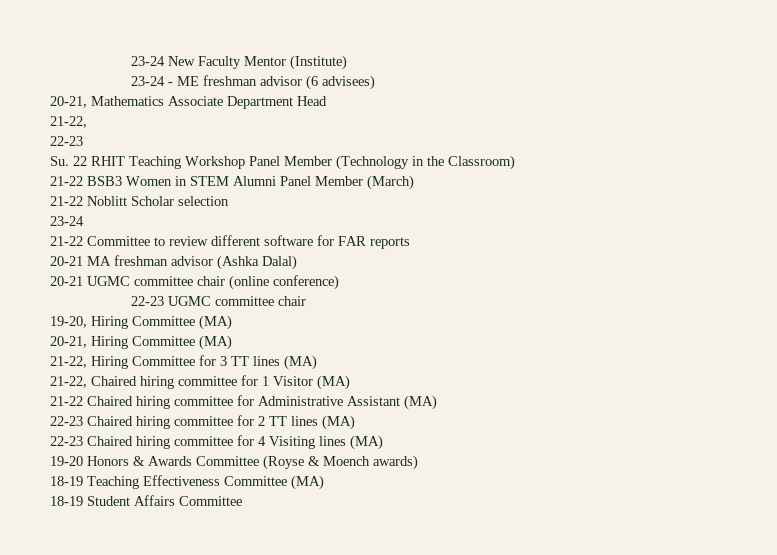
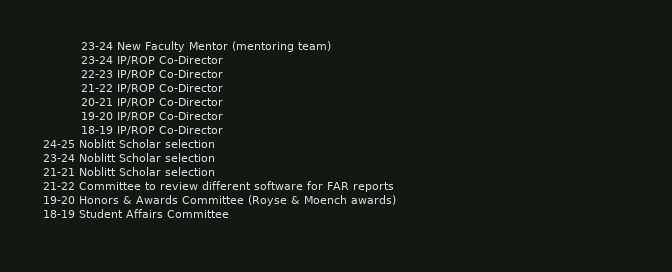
- 23-24 New Faculty Mentor (Institute)
- 23-24 - ME freshman advisor (6 advisees)
- 20-21, Mathematics Associate Department Head
- 21-22,
- 22-23
- Su. 22 RHIT Teaching Workshop Panel Member (Technology in the Classroom)
- 21-22 BSB3 Women in STEM Alumni Panel Member (March)
- 21-22 Noblitt Scholar selection
- 23-24
+ 23-24 New Faculty Mentor (mentoring team)
+ 23-24 IP/ROP Co-Director
+ 22-23 IP/ROP Co-Director
+ 21-22 IP/ROP Co-Director
+ 20-21 IP/ROP Co-Director
+ 19-20 IP/ROP Co-Director
+ 18-19 IP/ROP Co-Director
+ 24-25 Noblitt Scholar selection
+ 23-24 Noblitt Scholar selection
+ 21-21 Noblitt Scholar selection
- 20-21 MA freshman advisor (Ashka Dalal)
- 20-21 UGMC committee chair (online conference)
- 22-23 UGMC committee chair
- 19-20, Hiring Committee (MA)
- 20-21, Hiring Committee (MA)
- 21-22, Hiring Committee for 3 TT lines (MA)
- 21-22, Chaired hiring committee for 1 Visitor (MA)
- 21-22 Chaired hiring committee for Administrative Assistant (MA)
- 22-23 Chaired hiring committee for 2 TT lines (MA)
- 22-23 Chaired hiring committee for 4 Visiting lines (MA)
- 18-19 Teaching Effectiveness Committee (MA)

